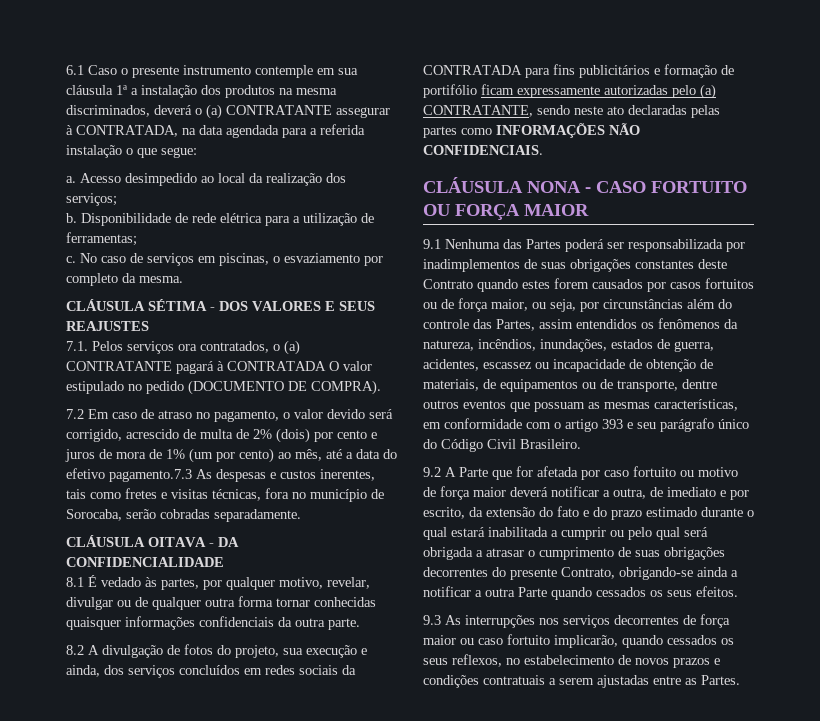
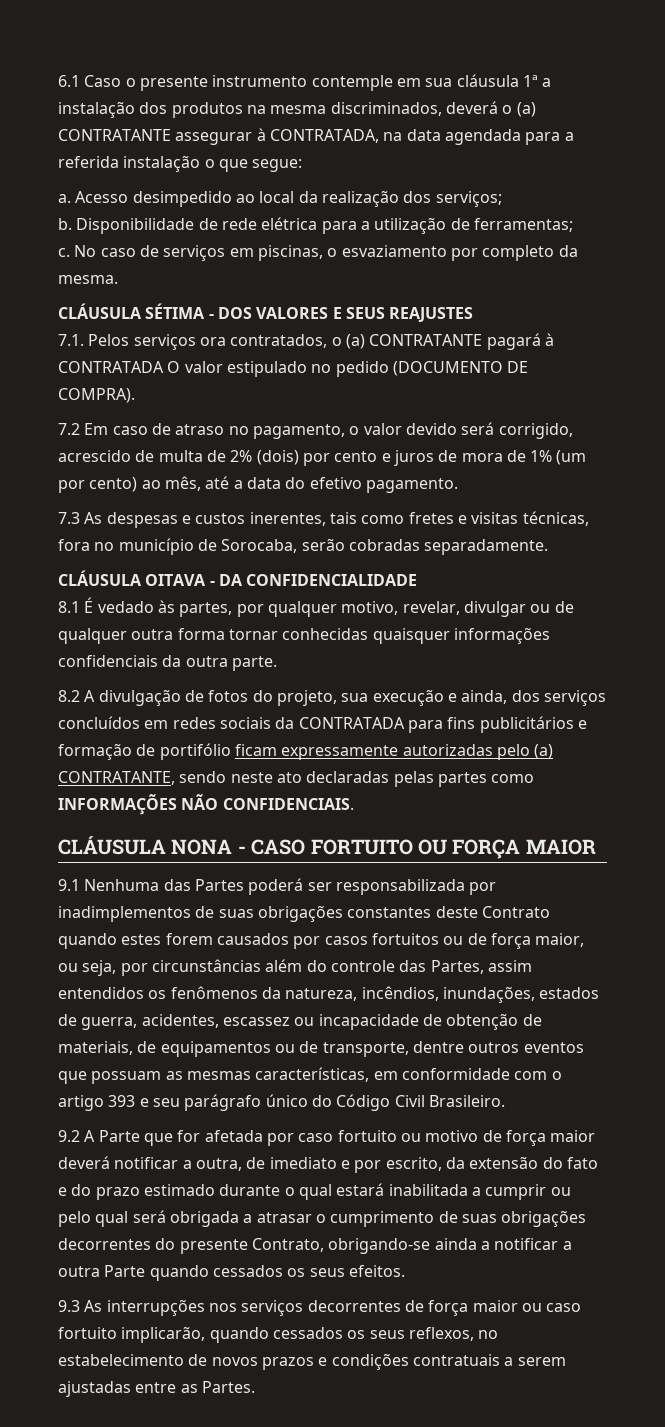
- 7.2 Em caso de atraso no pagamento, o valor devido será corrigido, acrescido de multa de 2% (dois) por cento e juros de mora de 1% (um por cento) ao mês, até a data do efetivo pagamento.7.3 As despesas e custos inerentes, tais como fretes e visitas técnicas, fora no município de Sorocaba, serão cobradas separadamente.
+ 7.2 Em caso de atraso no pagamento, o valor devido será corrigido, acrescido de multa de 2% (dois) por cento e juros de mora de 1% (um por cento) ao mês, até a data do efetivo pagamento.
+ 7.3 As despesas e custos inerentes, tais como fretes e visitas técnicas, fora no município de Sorocaba, serão cobradas separadamente.

